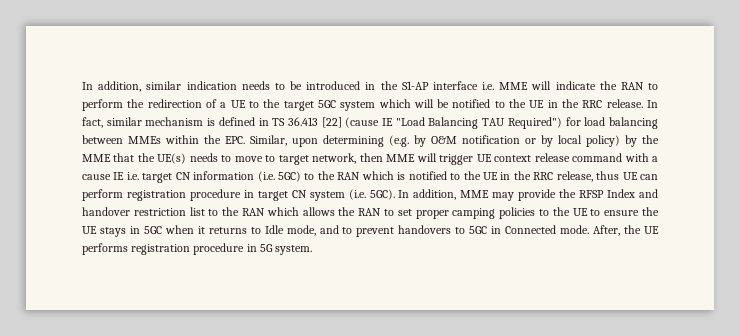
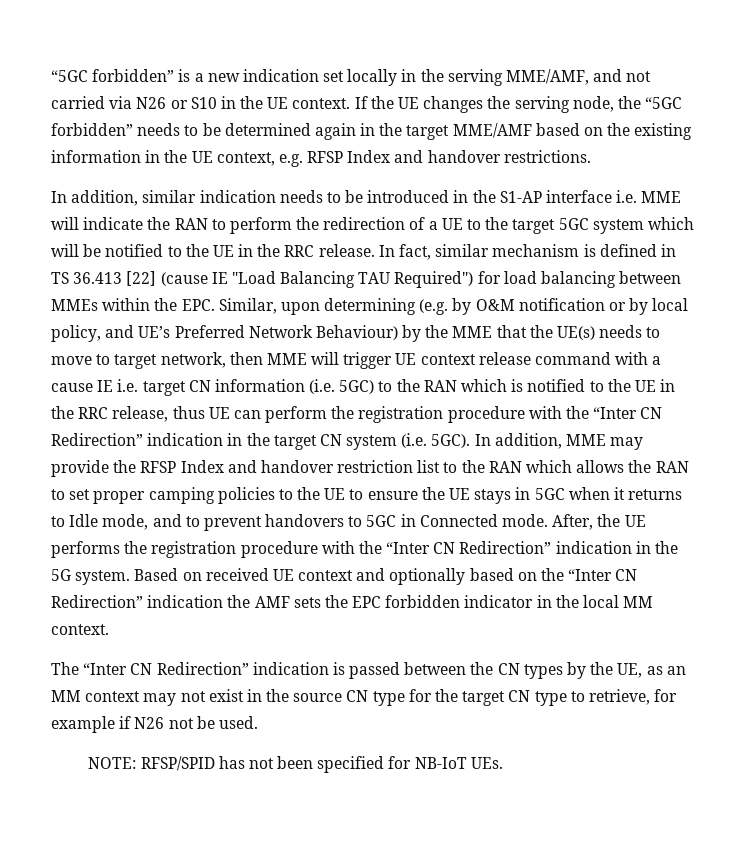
+ “5GC forbidden” is a new indication set locally in the serving MME/AMF, and not carried via N26 or S10 in the UE context. If the UE changes the serving node, the “5GC forbidden” needs to be determined again in the target MME/AMF based on the existing information in the UE context, e.g. RFSP Index and handover restrictions.
- In fact, similar mechanism is defined in TS 36.413 [22] (cause IE "Load Balancing TAU Required") for load balancing between MMEs within the EPC. Similar, upon determining (e.g. by O&M notification or by local policy) by the MME that the UE(s) needs to move to target network, then MME will trigger UE context release command with a cause IE i.e. target CN information (i.e. 5GC) to the RAN which is notified to the UE in the RRC release, thus UE can perform registration procedure in target CN system (i.e. 5GC).
+ In fact, similar mechanism is defined in TS 36.413 [22] (cause IE "Load Balancing TAU Required") for load balancing between MMEs within the EPC. Similar, upon determining (e.g. by O&M notification or by local policy, and UE’s Preferred Network Behaviour) by the MME that the UE(s) needs to move to target network, then MME will trigger UE context release command with a cause IE i.e. target CN information (i.e. 5GC) to the RAN which is notified to the UE in the RRC release, thus UE can perform the registration procedure with the “Inter CN Redirection” indication in the target CN system (i.e. 5GC).
- After, the UE performs registration procedure in 5G system.
+ After, the UE performs the registration procedure with the “Inter CN Redirection” indication in the 5G system. Based on received UE context and optionally based on the “Inter CN Redirection” indication the AMF sets the EPC forbidden indicator in the local MM context.
+ The “Inter CN Redirection” indication is passed between the CN types by the UE, as an MM context may not exist in the source CN type for the target CN type to retrieve, for example if N26 not be used.
+ NOTE: RFSP/SPID has not been specified for NB-IoT UEs.

